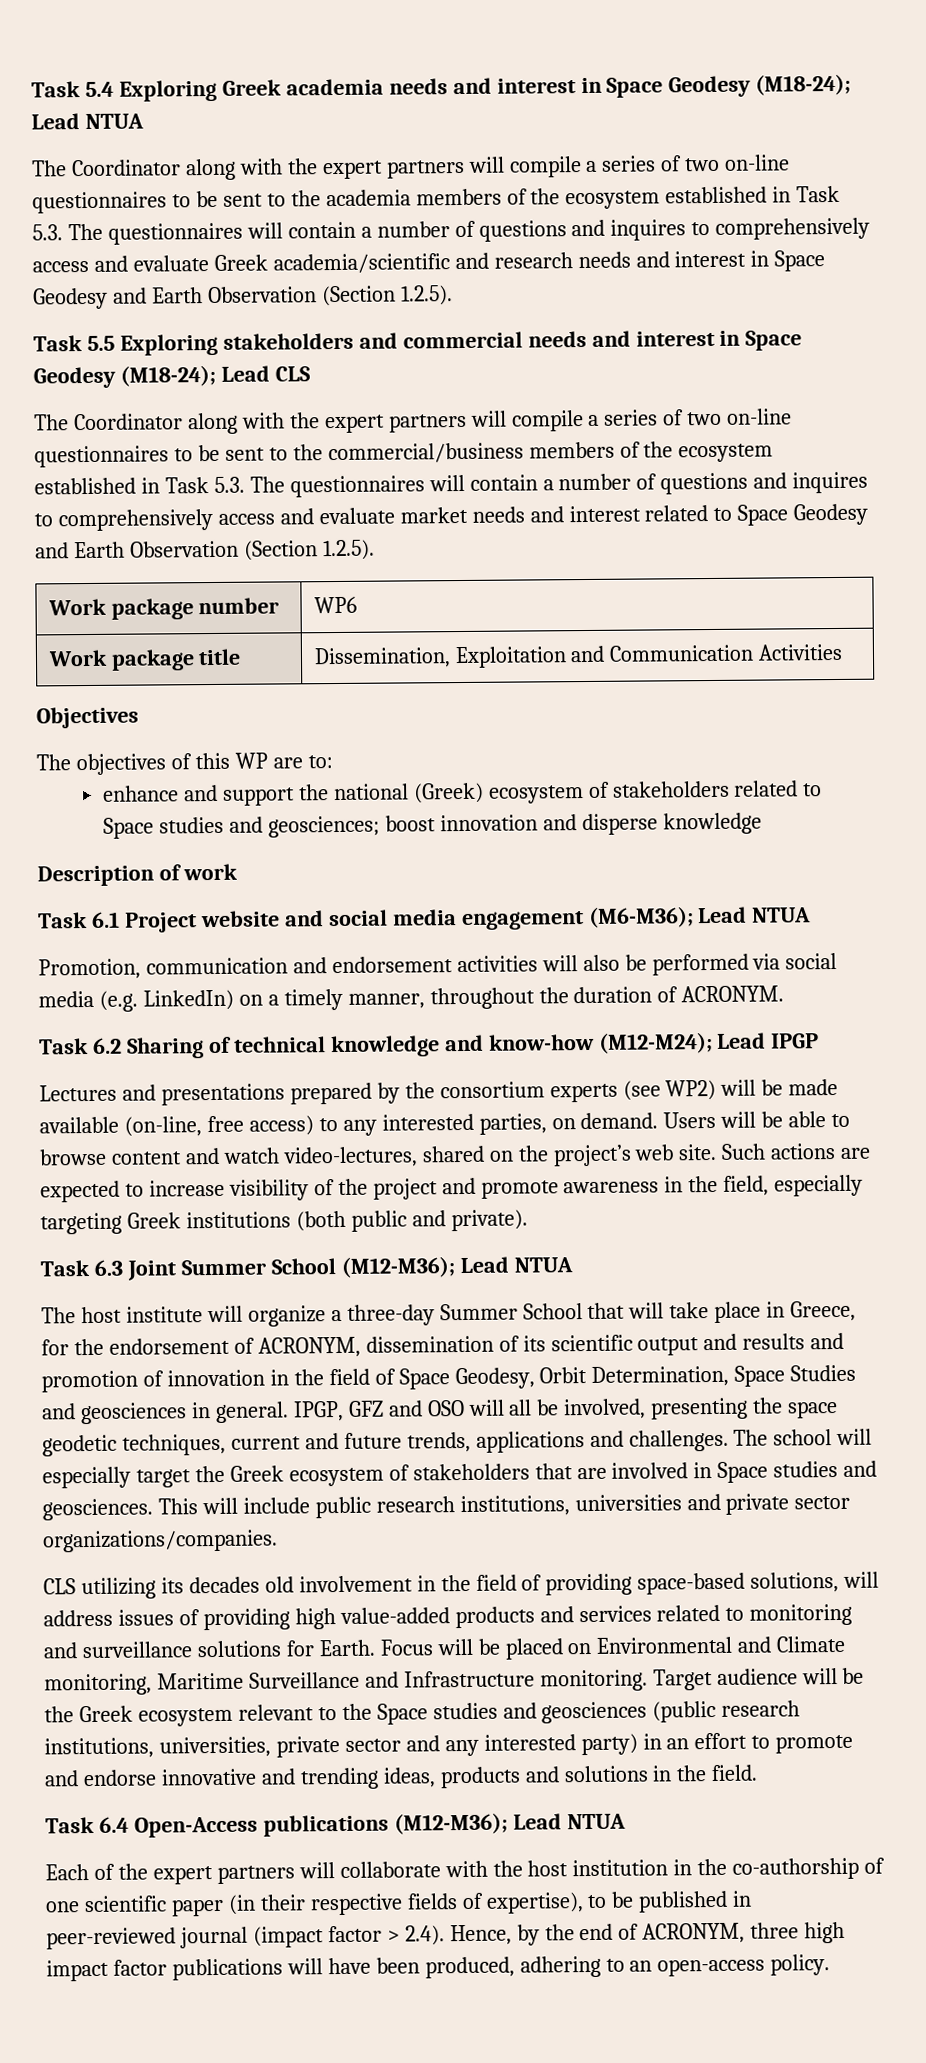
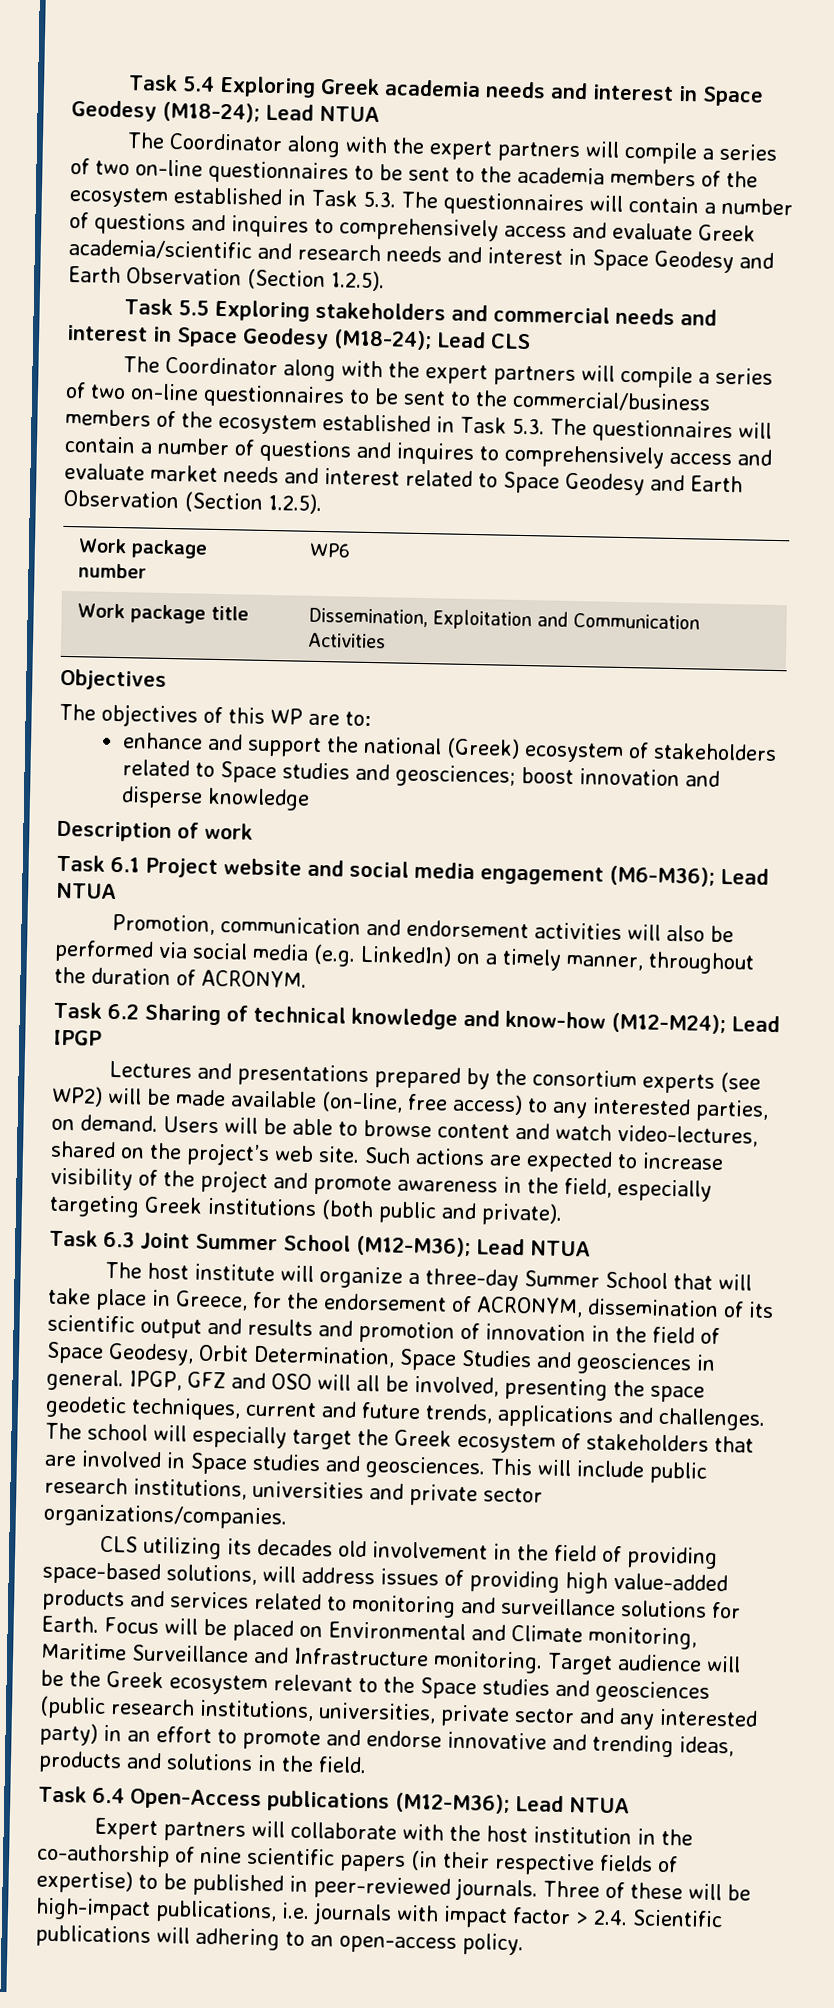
- Each of the expert partners will collaborate with the host institution in the co-authorship of one scientific paper (in their respective fields of expertise), to be published in peer-reviewed journal (impact factor > 2.4). Hence, by the end of ACRONYM, three high impact factor publications will have been produced, adhering to an open-access policy.
+ Expert partners will collaborate with the host institution in the co-authorship of nine scientific papers (in their respective fields of expertise) to be published in peer-reviewed journals. Three of these will be high-impact publications, i.e. journals with impact factor > 2.4. Scientific publications will adhering to an open-access policy.

